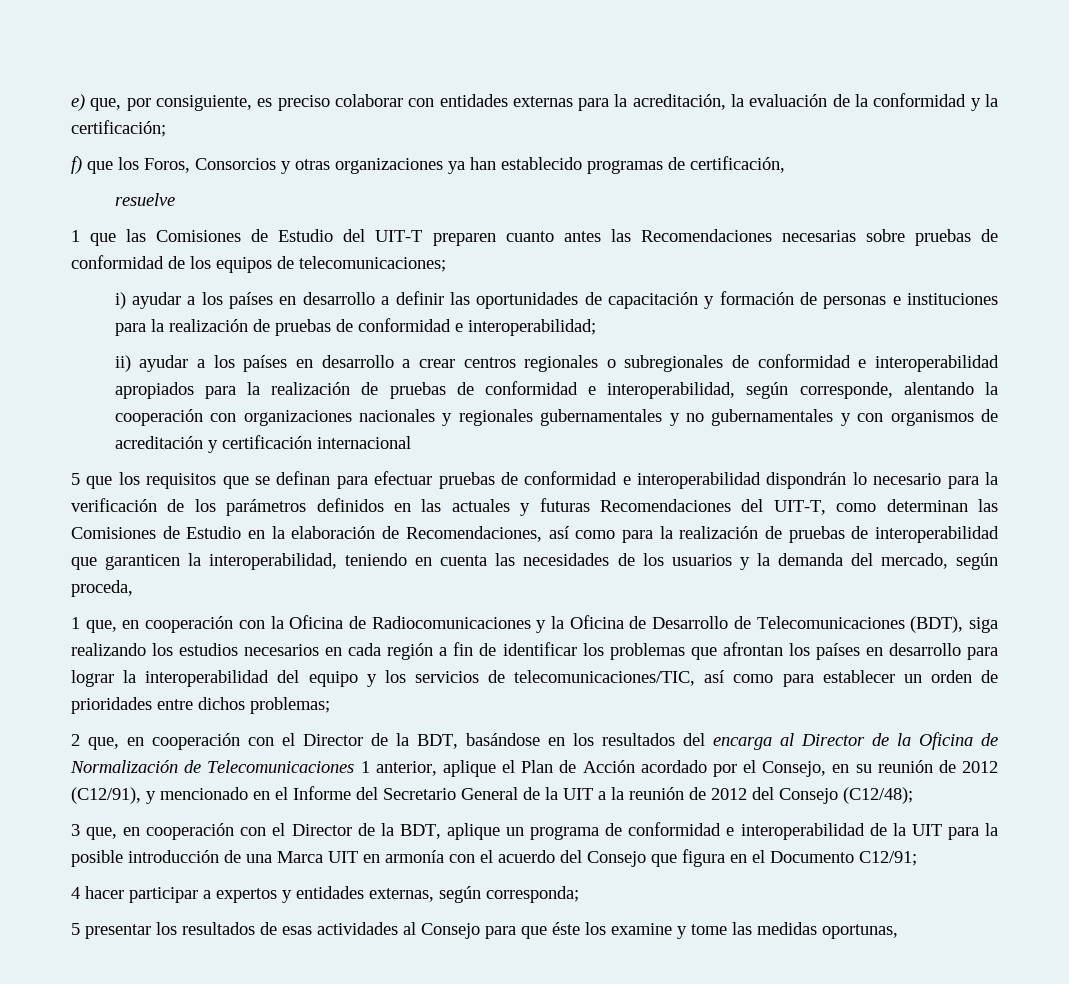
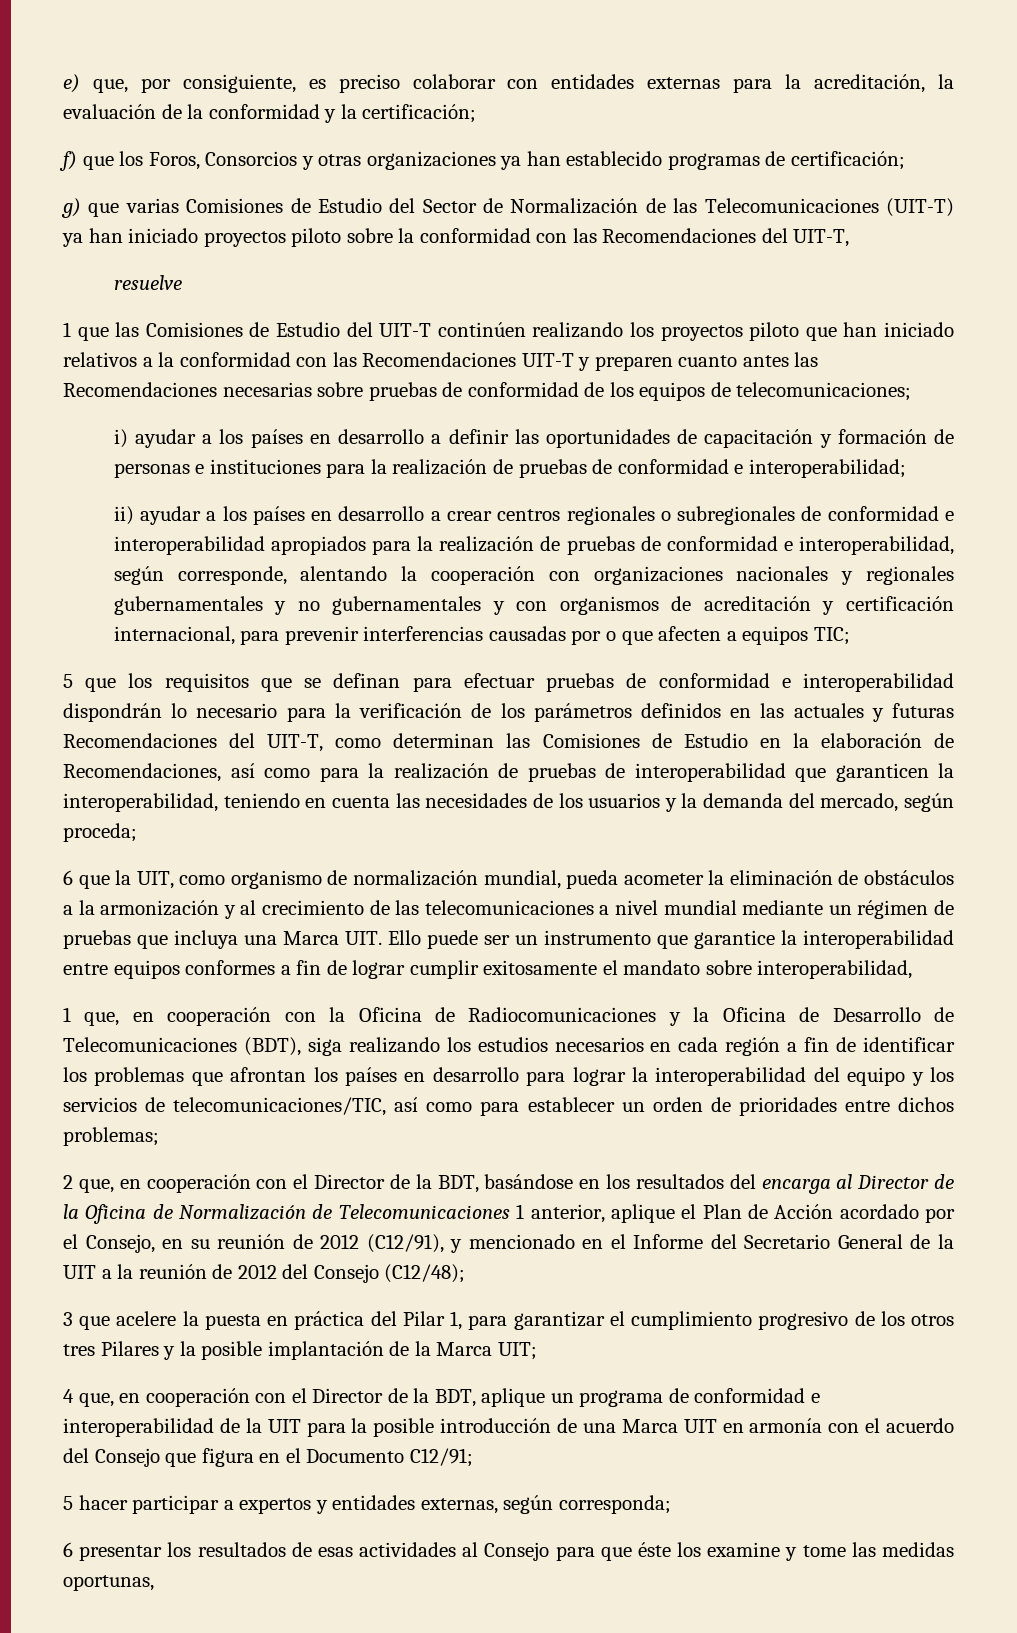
- f) que los Foros, Consorcios y otras organizaciones ya han establecido programas de certificación,
+ f) que los Foros, Consorcios y otras organizaciones ya han establecido programas de certificación;
+ g) que varias Comisiones de Estudio del Sector de Normalización de las Telecomunicaciones (UIT-T) ya han iniciado proyectos piloto sobre la conformidad con las Recomendaciones del UIT-T,
- 1 que las Comisiones de Estudio del UIT-T preparen cuanto antes las Recomendaciones necesarias sobre pruebas de conformidad de los equipos de telecomunicaciones;
+ 1 que las Comisiones de Estudio del UIT-T continúen realizando los proyectos piloto que han iniciado relativos a la conformidad con las Recomendaciones UIT-T y preparen cuanto antes las Recomendaciones necesarias sobre pruebas de conformidad de los equipos de telecomunicaciones;
- ii) ayudar a los países en desarrollo a crear centros regionales o subregionales de conformidad e interoperabilidad apropiados para la realización de pruebas de conformidad e interoperabilidad, según corresponde, alentando la cooperación con organizaciones nacionales y regionales gubernamentales y no gubernamentales y con organismos de acreditación y certificación internacional
+ ii) ayudar a los países en desarrollo a crear centros regionales o subregionales de conformidad e interoperabilidad apropiados para la realización de pruebas de conformidad e interoperabilidad, según corresponde, alentando la cooperación con organizaciones nacionales y regionales gubernamentales y no gubernamentales y con organismos de acreditación y certificación internacional, para prevenir interferencias causadas por o que afecten a equipos TIC;
- 5 que los requisitos que se definan para efectuar pruebas de conformidad e interoperabilidad dispondrán lo necesario para la verificación de los parámetros definidos en las actuales y futuras Recomendaciones del UIT-T, como determinan las Comisiones de Estudio en la elaboración de Recomendaciones, así como para la realización de pruebas de interoperabilidad que garanticen la interoperabilidad, teniendo en cuenta las necesidades de los usuarios y la demanda del mercado, según proceda,
+ 5 que los requisitos que se definan para efectuar pruebas de conformidad e interoperabilidad dispondrán lo necesario para la verificación de los parámetros definidos en las actuales y futuras Recomendaciones del UIT-T, como determinan las Comisiones de Estudio en la elaboración de Recomendaciones, así como para la realización de pruebas de interoperabilidad que garanticen la interoperabilidad, teniendo en cuenta las necesidades de los usuarios y la demanda del mercado, según proceda;
+ 6 que la UIT, como organismo de normalización mundial, pueda acometer la eliminación de obstáculos a la armonización y al crecimiento de las telecomunicaciones a nivel mundial mediante un régimen de pruebas que incluya una Marca UIT. Ello puede ser un instrumento que garantice la interoperabilidad entre equipos conformes a fin de lograr cumplir exitosamente el mandato sobre interoperabilidad,
- 3 que, en cooperación con el Director de la BDT, aplique un programa de conformidad e interoperabilidad de la UIT para la posible introducción de una Marca UIT en armonía con el acuerdo del Consejo que figura en el Documento C12/91;
+ 3 que acelere la puesta en práctica del Pilar 1, para garantizar el cumplimiento progresivo de los otros tres Pilares y la posible implantación de la Marca UIT;
+ 4 que, en cooperación con el Director de la BDT, aplique un programa de conformidad e interoperabilidad de la UIT para la posible introducción de una Marca UIT en armonía con el acuerdo del Consejo que figura en el Documento C12/91;
- 4 hacer participar a expertos y entidades externas, según corresponda;
+ 5 hacer participar a expertos y entidades externas, según corresponda;
- 5 presentar los resultados de esas actividades al Consejo para que éste los examine y tome las medidas oportunas,
+ 6 presentar los resultados de esas actividades al Consejo para que éste los examine y tome las medidas oportunas,

